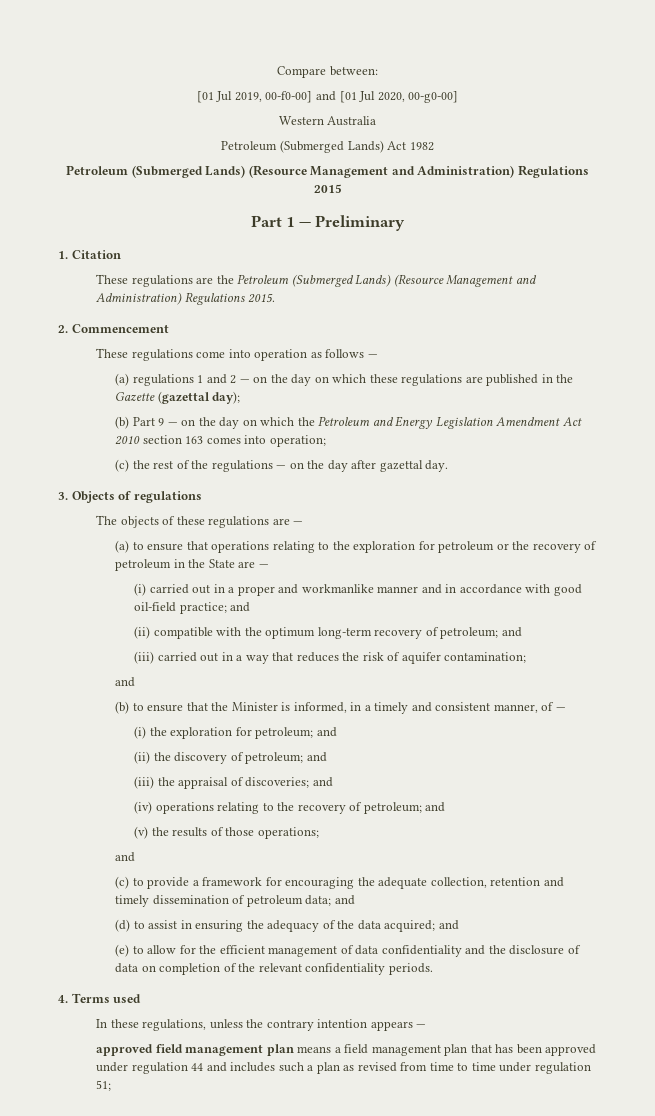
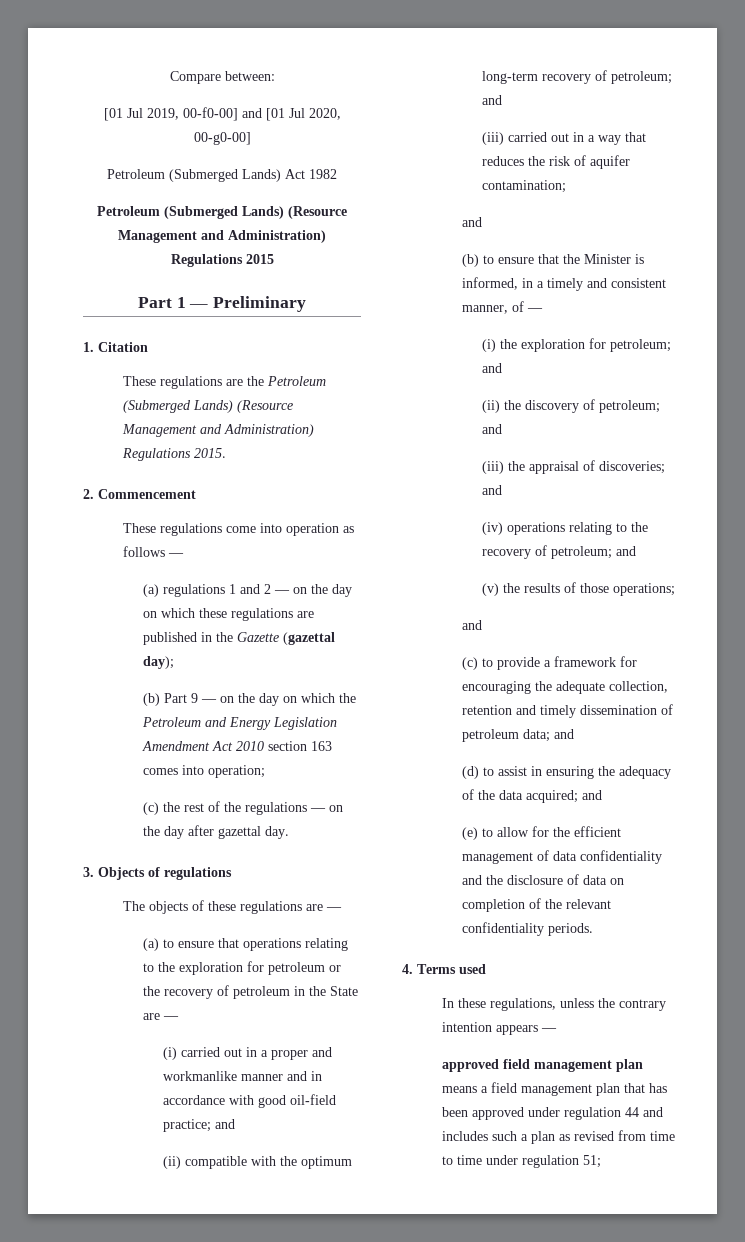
- Western Australia

